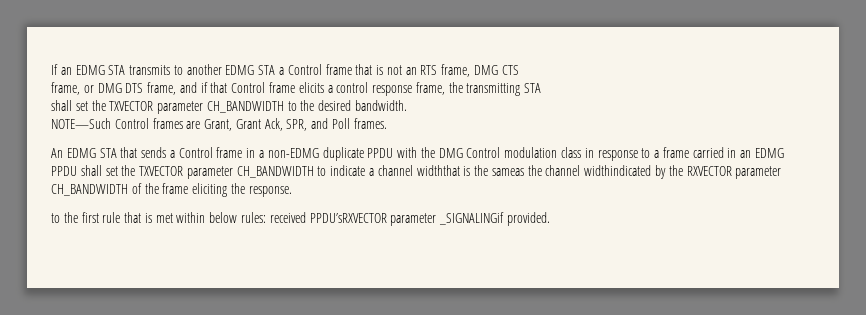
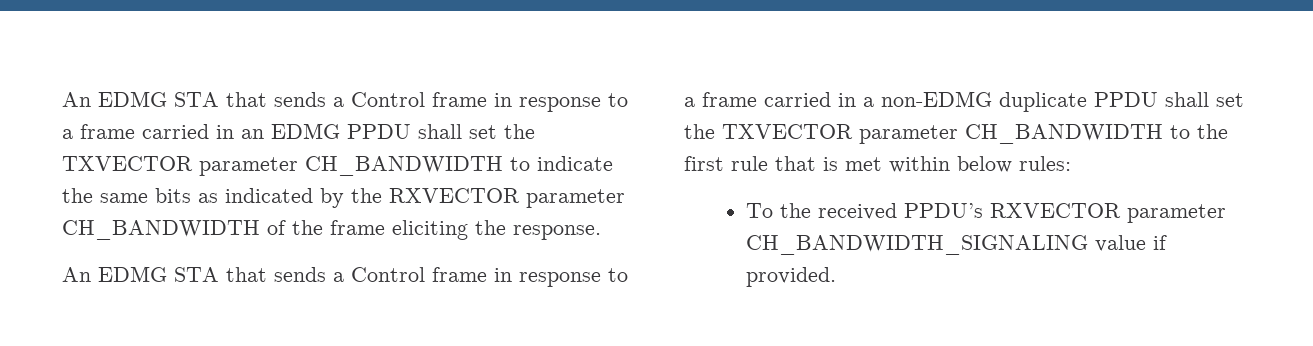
- If an EDMG STA transmits to another EDMG STA a Control frame that is not an RTS frame, DMG CTS
- frame, or DMG DTS frame, and if that Control frame elicits a control response frame, the transmitting STA
- shall set the TXVECTOR parameter CH_BANDWIDTH to the desired bandwidth.
- NOTE—Such Control frames are Grant, Grant Ack, SPR, and Poll frames.
- An EDMG STA that sends a Control frame in a non-EDMG duplicate PPDU with the DMG Control modulation class in response to a frame carried in an EDMG PPDU shall set the TXVECTOR parameter CH_BANDWIDTH to indicate a channel widththat is the sameas the channel widthindicated by the RXVECTOR parameter CH_BANDWIDTH of the frame eliciting the response.
+ An EDMG STA that sends a Control frame in response to a frame carried in an EDMG PPDU shall set the TXVECTOR parameter CH_BANDWIDTH to indicate the same bits as indicated by the RXVECTOR parameter CH_BANDWIDTH of the frame eliciting the response.
- to the first rule that is met within below rules: received PPDU’sRXVECTOR parameter _SIGNALINGif provided.
+ An EDMG STA that sends a Control frame in response to a frame carried in a non-EDMG duplicate PPDU shall set the TXVECTOR parameter CH_BANDWIDTH to the first rule that is met within below rules:
+ To the received PPDU’s RXVECTOR parameter CH_BANDWIDTH_SIGNALING value if provided.

